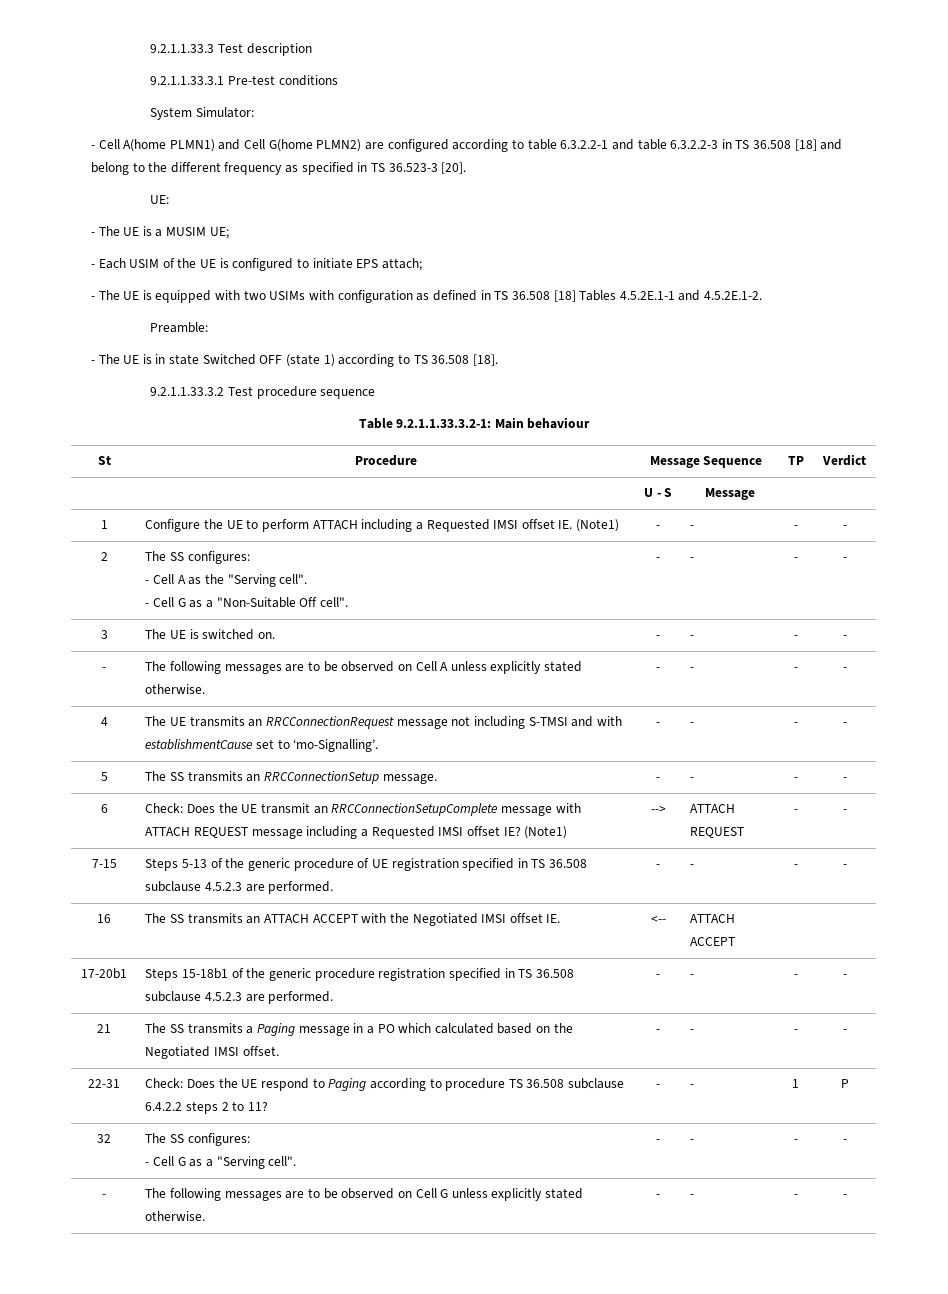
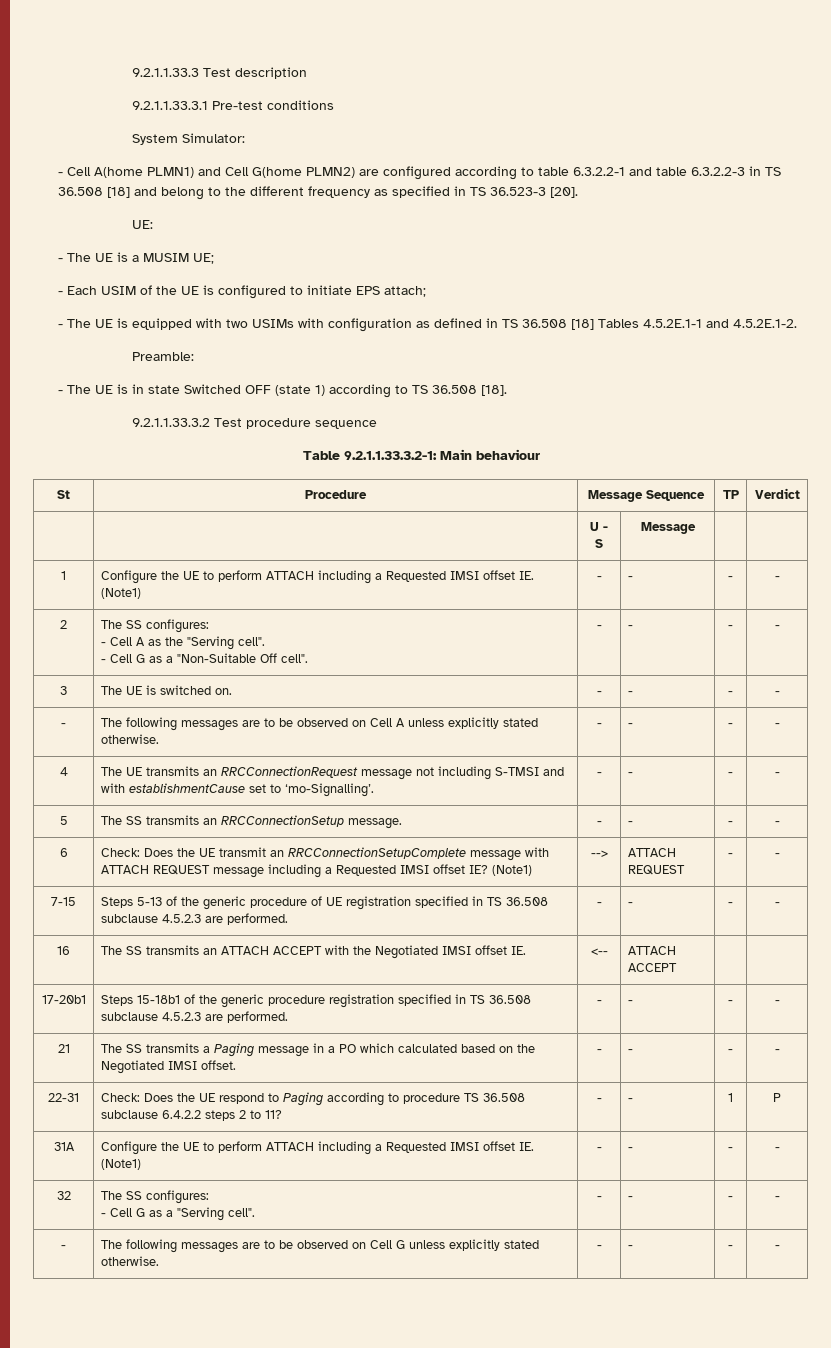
+ 31A | Configure the UE to perform ATTACH including a Requested IMSI offset IE. (Note1) | - | - | - | -

